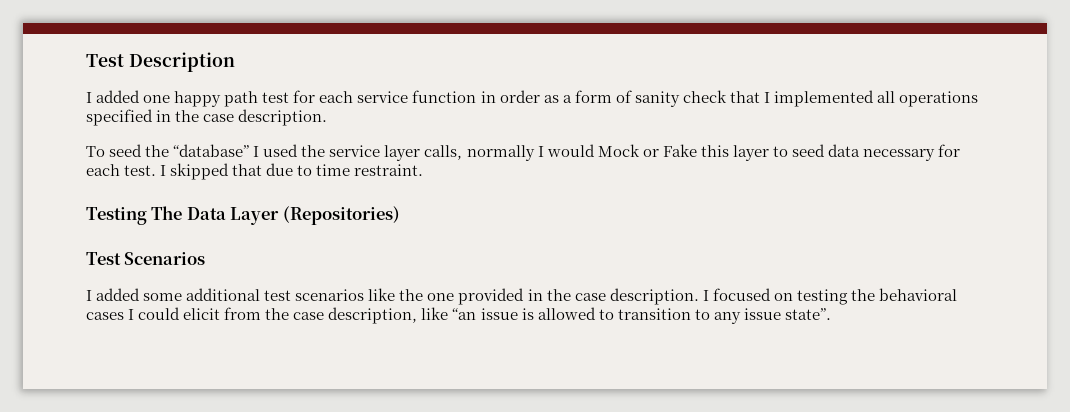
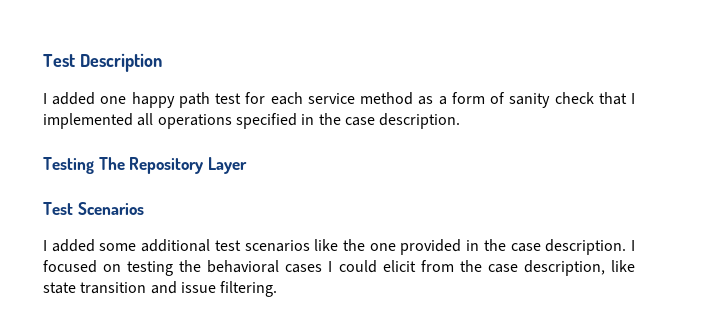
- I added one happy path test for each service function in order as a form of sanity check that I implemented all operations specified in the case description.
+ I added one happy path test for each service method as a form of sanity check that I implemented all operations specified in the case description.
- To seed the “database” I used the service layer calls, normally I would Mock or Fake this layer to seed data necessary for each test. I skipped that due to time restraint.
- Testing The Data Layer (Repositories)
+ Testing The Repository Layer
- I focused on testing the behavioral cases I could elicit from the case description, like “an issue is allowed to transition to any issue state”.
+ I focused on testing the behavioral cases I could elicit from the case description, like state transition and issue filtering.

